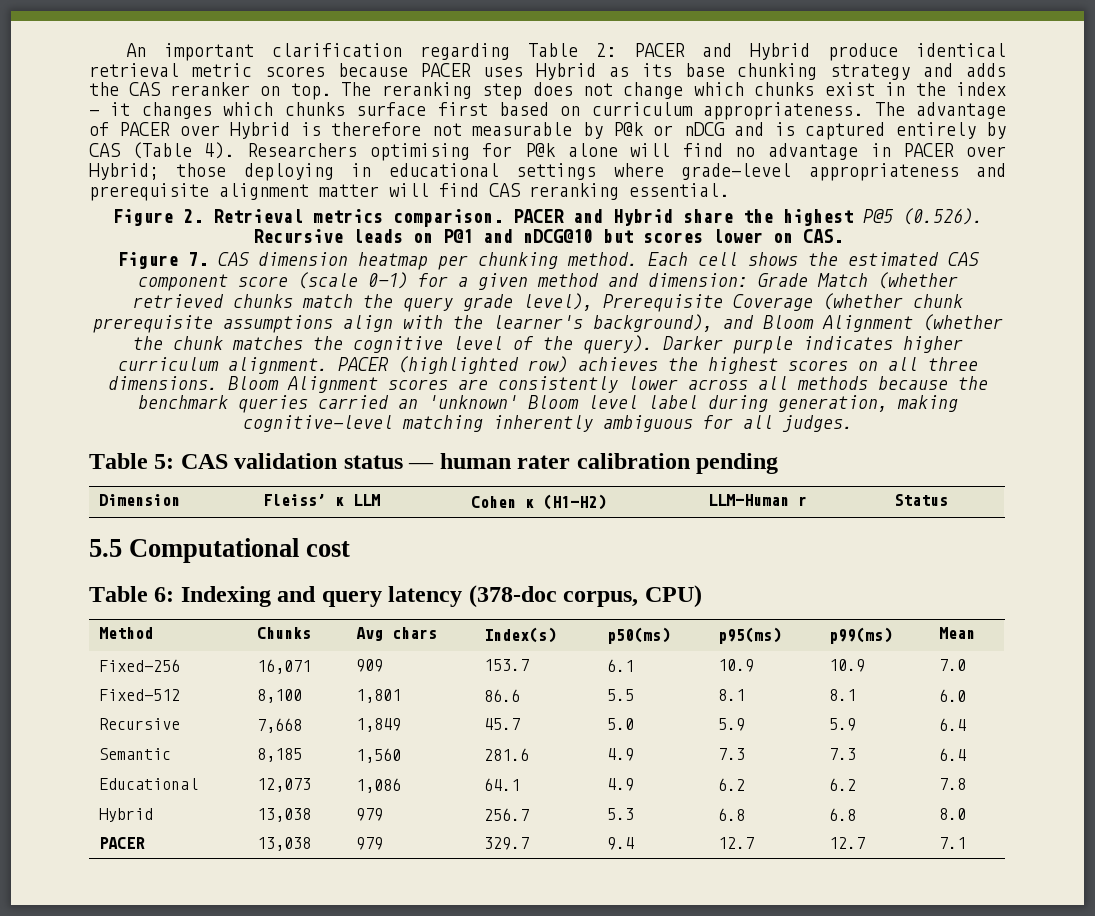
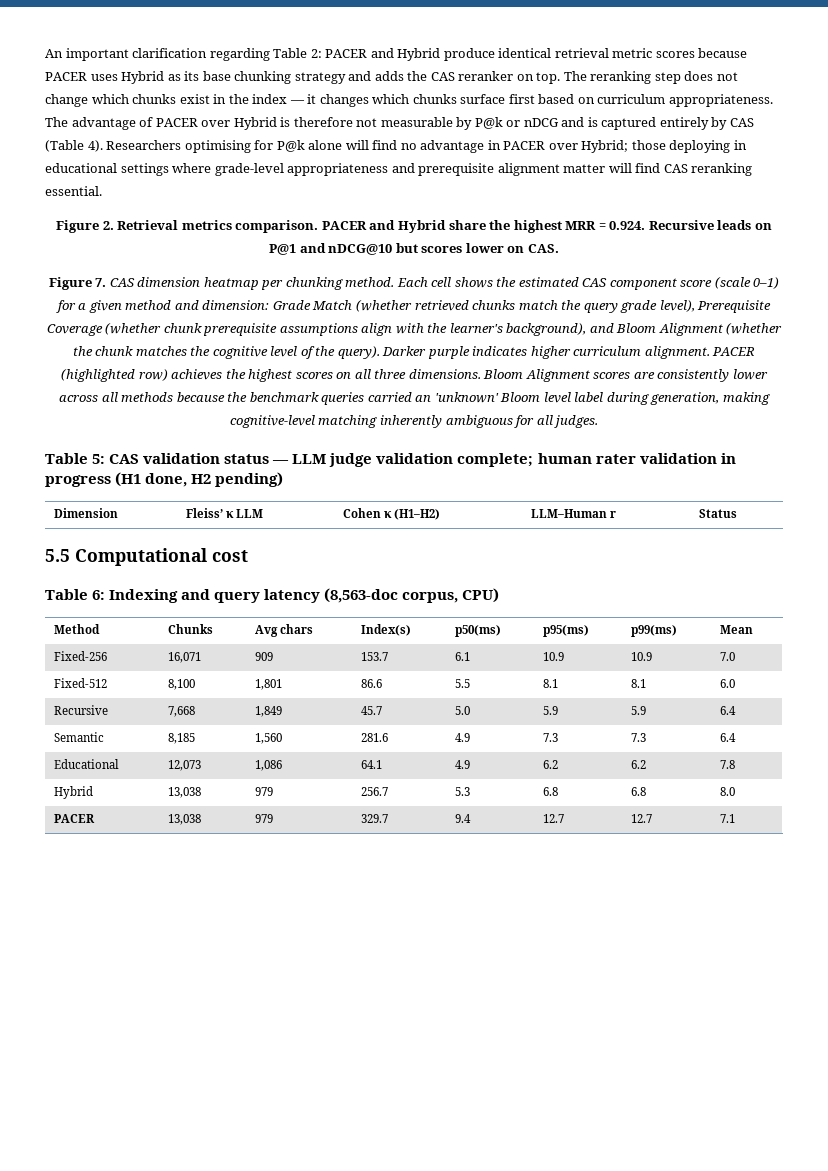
- PACER and Hybrid share the highest P@5 (0.526). Recursive leads on P@1 and nDCG@10 but scores lower on CAS.
+ PACER and Hybrid share the highest MRR = 0.924. Recursive leads on P@1 and nDCG@10 but scores lower on CAS.
- Table 5: CAS validation status — human rater calibration pending
+ Table 5: CAS validation status — LLM judge validation complete; human rater validation in progress (H1 done, H2 pending)
- Table 6: Indexing and query latency (378-doc corpus, CPU)
+ Table 6: Indexing and query latency (8,563-doc corpus, CPU)

